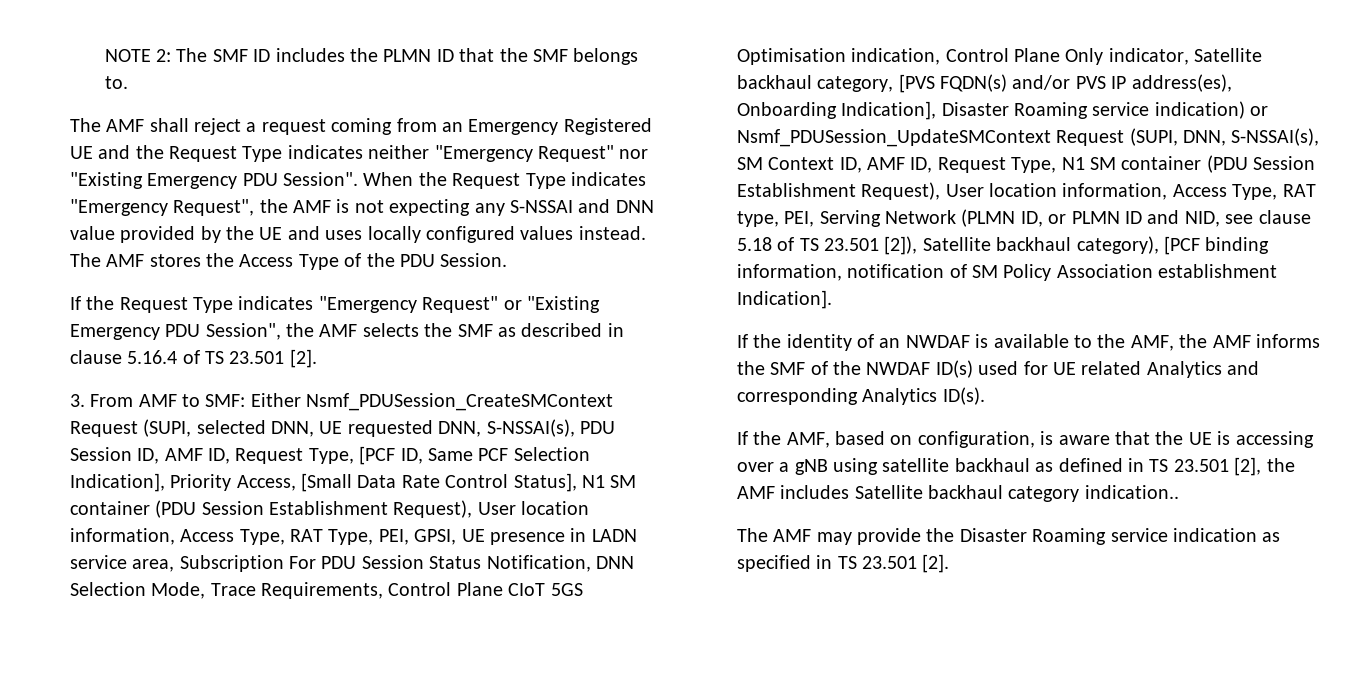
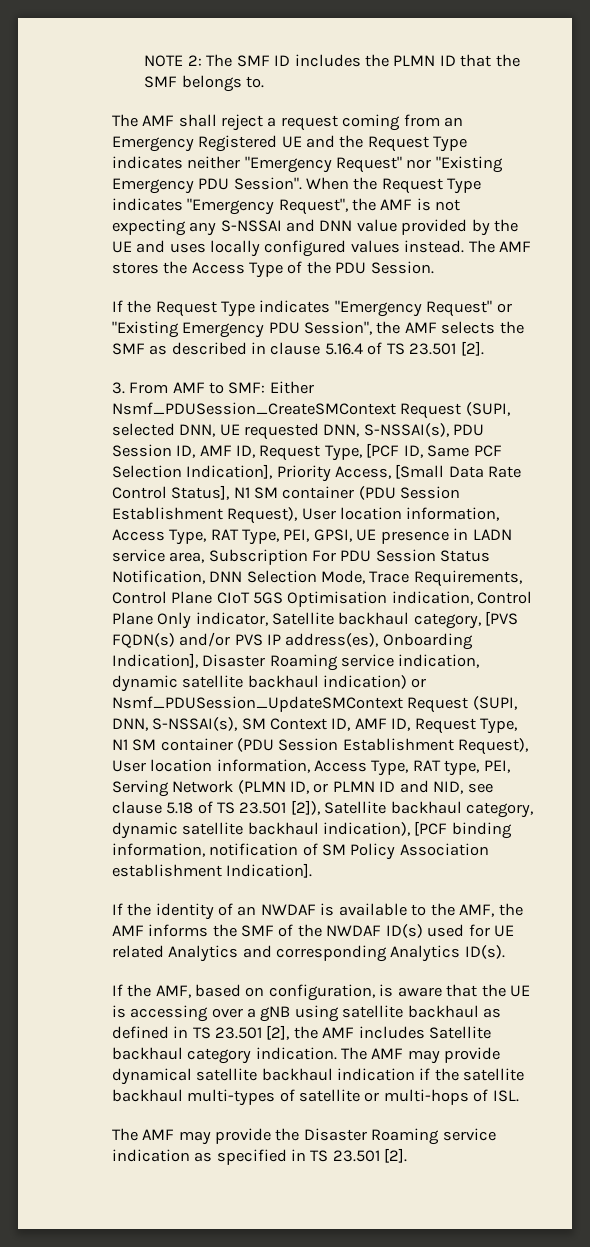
- Either Nsmf_PDUSession_CreateSMContext Request (SUPI, selected DNN, UE requested DNN, S-NSSAI(s), PDU Session ID, AMF ID, Request Type, [PCF ID, Same PCF Selection Indication], Priority Access, [Small Data Rate Control Status], N1 SM container (PDU Session Establishment Request), User location information, Access Type, RAT Type, PEI, GPSI, UE presence in LADN service area, Subscription For PDU Session Status Notification, DNN Selection Mode, Trace Requirements, Control Plane CIoT 5GS Optimisation indication, Control Plane Only indicator, Satellite backhaul category, [PVS FQDN(s) and/or PVS IP address(es), Onboarding Indication], Disaster Roaming service indication) or Nsmf_PDUSession_UpdateSMContext Request (SUPI, DNN, S-NSSAI(s), SM Context ID, AMF ID, Request Type, N1 SM container (PDU Session Establishment Request), User location information, Access Type, RAT type, PEI, Serving Network (PLMN ID, or PLMN ID and NID, see clause 5.18 of TS 23.501 [2]), Satellite backhaul category), [PCF binding information, notification of SM Policy Association establishment Indication].
+ Either Nsmf_PDUSession_CreateSMContext Request (SUPI, selected DNN, UE requested DNN, S-NSSAI(s), PDU Session ID, AMF ID, Request Type, [PCF ID, Same PCF Selection Indication], Priority Access, [Small Data Rate Control Status], N1 SM container (PDU Session Establishment Request), User location information, Access Type, RAT Type, PEI, GPSI, UE presence in LADN service area, Subscription For PDU Session Status Notification, DNN Selection Mode, Trace Requirements, Control Plane CIoT 5GS Optimisation indication, Control Plane Only indicator, Satellite backhaul category, [PVS FQDN(s) and/or PVS IP address(es), Onboarding Indication], Disaster Roaming service indication, dynamic satellite backhaul indication) or Nsmf_PDUSession_UpdateSMContext Request (SUPI, DNN, S-NSSAI(s), SM Context ID, AMF ID, Request Type, N1 SM container (PDU Session Establishment Request), User location information, Access Type, RAT type, PEI, Serving Network (PLMN ID, or PLMN ID and NID, see clause 5.18 of TS 23.501 [2]), Satellite backhaul category, dynamic satellite backhaul indication), [PCF binding information, notification of SM Policy Association establishment Indication].
- If the AMF, based on configuration, is aware that the UE is accessing over a gNB using satellite backhaul as defined in TS 23.501 [2], the AMF includes Satellite backhaul category indication..
+ If the AMF, based on configuration, is aware that the UE is accessing over a gNB using satellite backhaul as defined in TS 23.501 [2], the AMF includes Satellite backhaul category indication. The AMF may provide dynamical satellite backhaul indication if the satellite backhaul multi-types of satellite or multi-hops of ISL.

